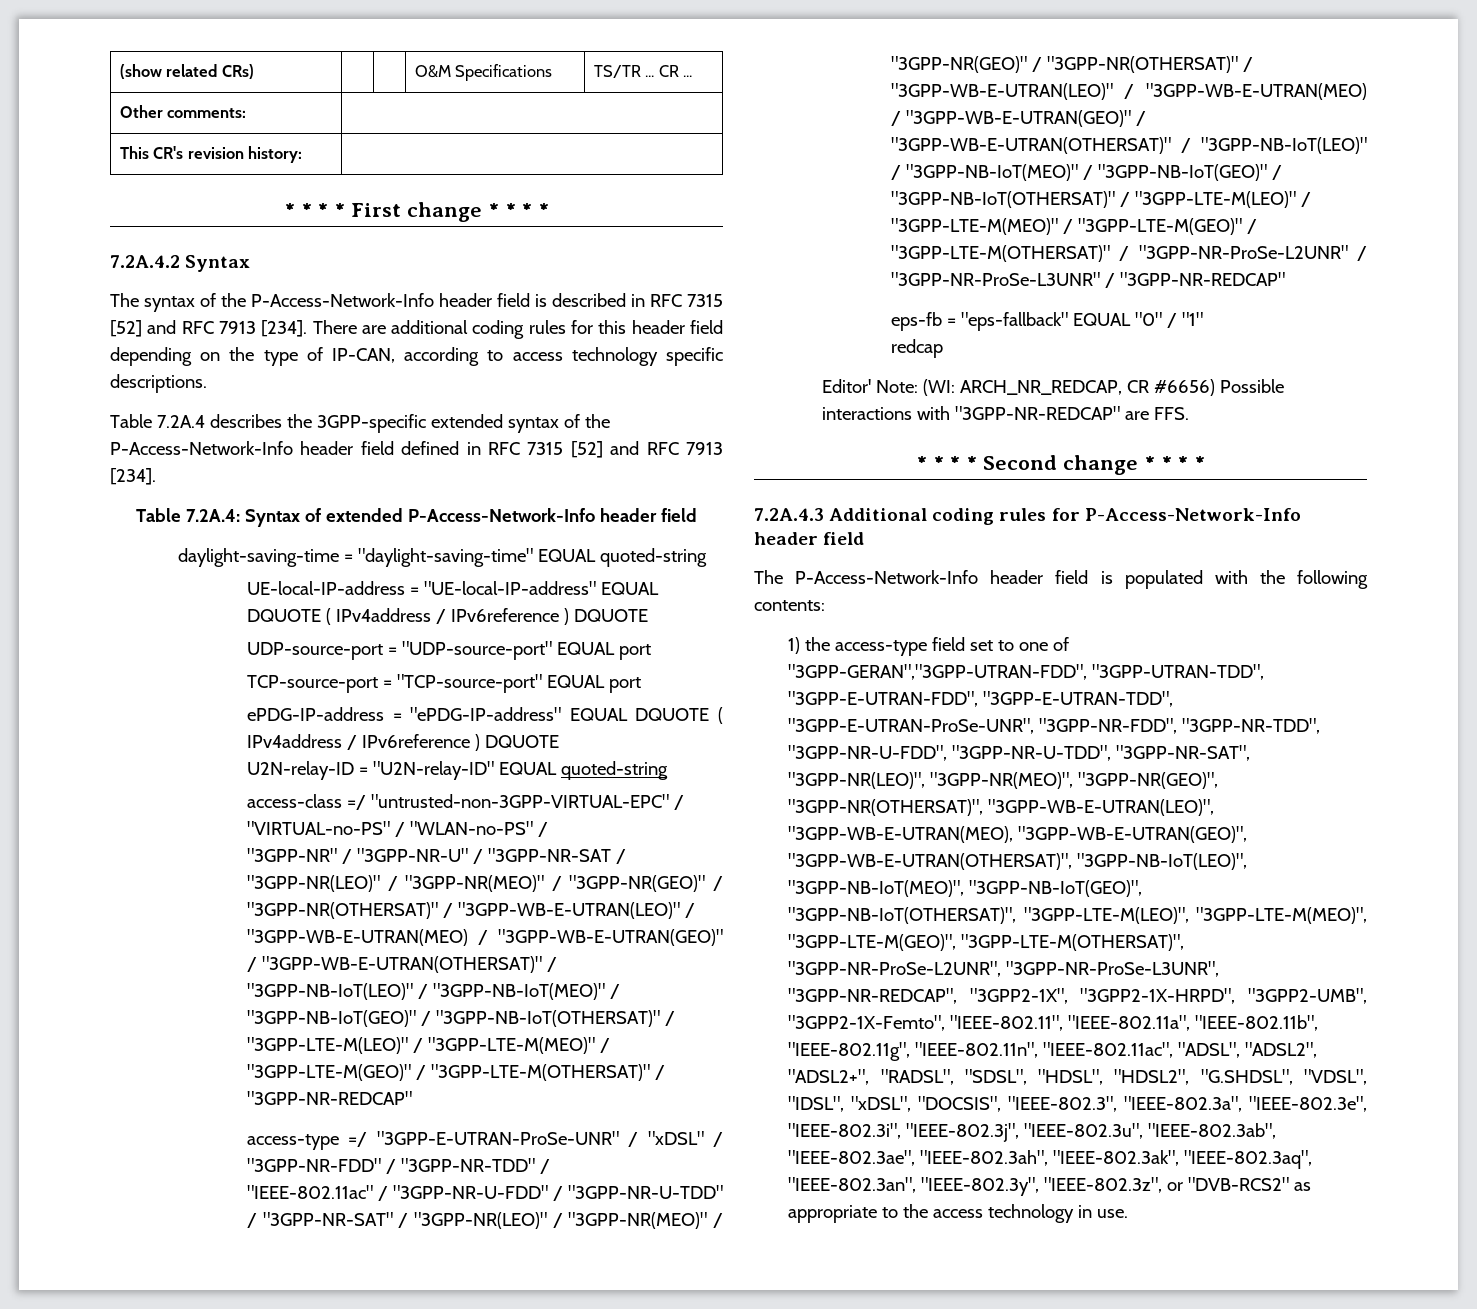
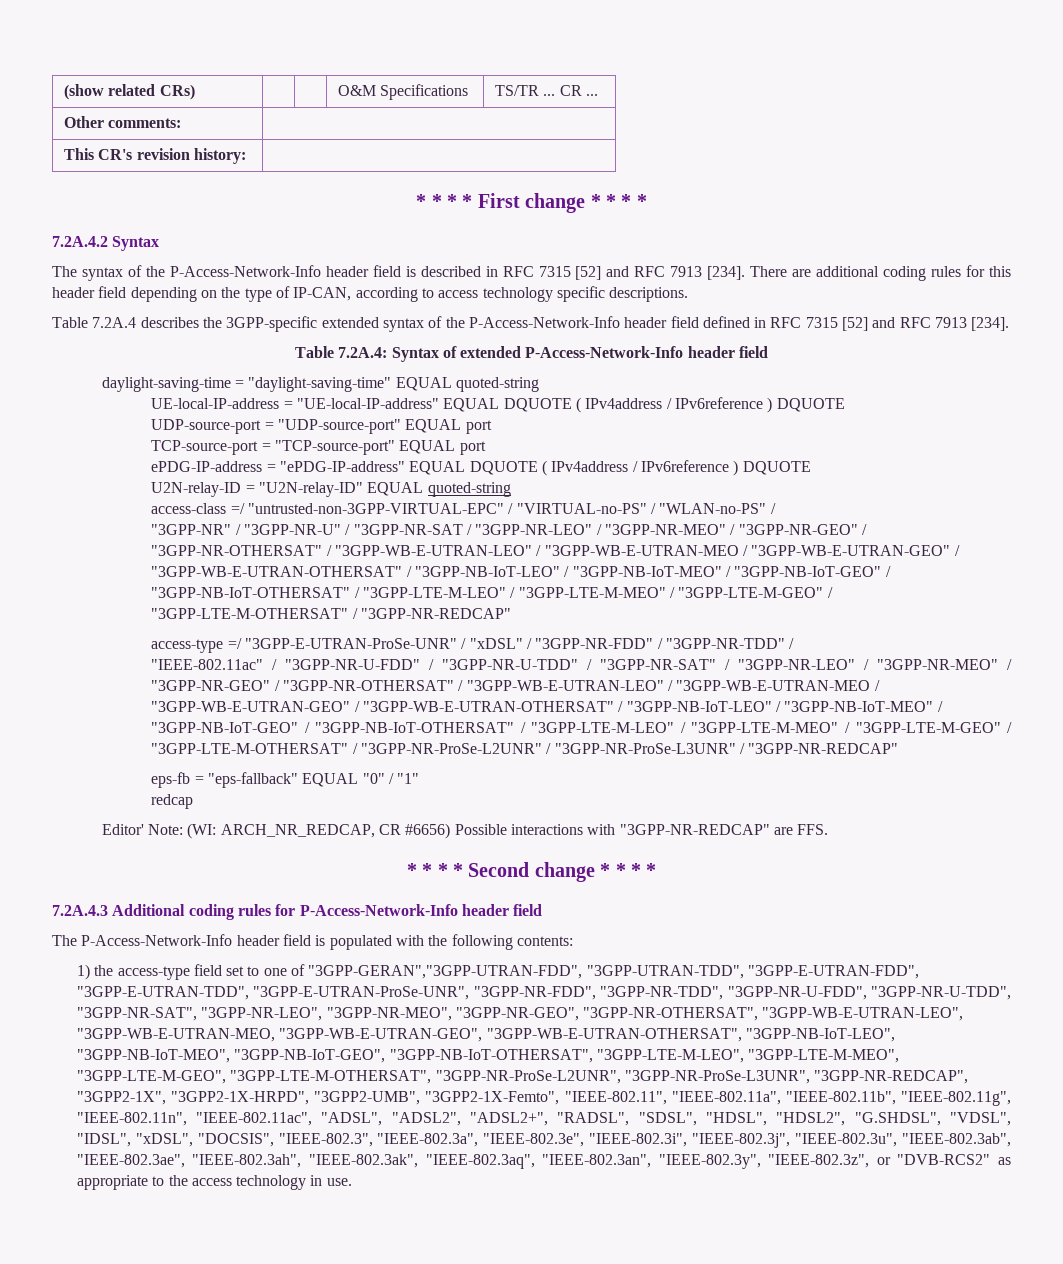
- "3GPP-NR" / "3GPP-NR-U" / "3GPP-NR-SAT / "3GPP-NR(LEO)" / "3GPP-NR(MEO)" / "3GPP-NR(GEO)" / "3GPP-NR(OTHERSAT)" / "3GPP-WB-E-UTRAN(LEO)" / "3GPP-WB-E-UTRAN(MEO) / "3GPP-WB-E-UTRAN(GEO)" / "3GPP-WB-E-UTRAN(OTHERSAT)" / "3GPP-NB-IoT(LEO)" / "3GPP-NB-IoT(MEO)" / "3GPP-NB-IoT(GEO)" / "3GPP-NB-IoT(OTHERSAT)" / "3GPP-LTE-M(LEO)" / "3GPP-LTE-M(MEO)" / "3GPP-LTE-M(GEO)" / "3GPP-LTE-M(OTHERSAT)" / "3GPP-NR-REDCAP"
+ "3GPP-NR" / "3GPP-NR-U" / "3GPP-NR-SAT / "3GPP-NR-LEO" / "3GPP-NR-MEO" / "3GPP-NR-GEO" / "3GPP-NR-OTHERSAT" / "3GPP-WB-E-UTRAN-LEO" / "3GPP-WB-E-UTRAN-MEO / "3GPP-WB-E-UTRAN-GEO" / "3GPP-WB-E-UTRAN-OTHERSAT" / "3GPP-NB-IoT-LEO" / "3GPP-NB-IoT-MEO" / "3GPP-NB-IoT-GEO" / "3GPP-NB-IoT-OTHERSAT" / "3GPP-LTE-M-LEO" / "3GPP-LTE-M-MEO" / "3GPP-LTE-M-GEO" / "3GPP-LTE-M-OTHERSAT" / "3GPP-NR-REDCAP"
- "IEEE-802.11ac" / "3GPP-NR-U-FDD" / "3GPP-NR-U-TDD" / "3GPP-NR-SAT" / "3GPP-NR(LEO)" / "3GPP-NR(MEO)" / "3GPP-NR(GEO)" / "3GPP-NR(OTHERSAT)" / "3GPP-WB-E-UTRAN(LEO)" / "3GPP-WB-E-UTRAN(MEO) / "3GPP-WB-E-UTRAN(GEO)" / "3GPP-WB-E-UTRAN(OTHERSAT)" / "3GPP-NB-IoT(LEO)" / "3GPP-NB-IoT(MEO)" / "3GPP-NB-IoT(GEO)" / "3GPP-NB-IoT(OTHERSAT)" / "3GPP-LTE-M(LEO)" / "3GPP-LTE-M(MEO)" / "3GPP-LTE-M(GEO)" / "3GPP-LTE-M(OTHERSAT)" / "3GPP-NR-ProSe-L2UNR" / "3GPP-NR-ProSe-L3UNR" / "3GPP-NR-REDCAP"
+ "IEEE-802.11ac" / "3GPP-NR-U-FDD" / "3GPP-NR-U-TDD" / "3GPP-NR-SAT" / "3GPP-NR-LEO" / "3GPP-NR-MEO" / "3GPP-NR-GEO" / "3GPP-NR-OTHERSAT" / "3GPP-WB-E-UTRAN-LEO" / "3GPP-WB-E-UTRAN-MEO / "3GPP-WB-E-UTRAN-GEO" / "3GPP-WB-E-UTRAN-OTHERSAT" / "3GPP-NB-IoT-LEO" / "3GPP-NB-IoT-MEO" / "3GPP-NB-IoT-GEO" / "3GPP-NB-IoT-OTHERSAT" / "3GPP-LTE-M-LEO" / "3GPP-LTE-M-MEO" / "3GPP-LTE-M-GEO" / "3GPP-LTE-M-OTHERSAT" / "3GPP-NR-ProSe-L2UNR" / "3GPP-NR-ProSe-L3UNR" / "3GPP-NR-REDCAP"
- 1) the access-type field set to one of "3GPP-GERAN","3GPP-UTRAN-FDD", "3GPP-UTRAN-TDD", "3GPP-E-UTRAN-FDD", "3GPP-E-UTRAN-TDD", "3GPP-E-UTRAN-ProSe-UNR", "3GPP-NR-FDD", "3GPP-NR-TDD", "3GPP-NR-U-FDD", "3GPP-NR-U-TDD", "3GPP-NR-SAT", "3GPP-NR(LEO)", "3GPP-NR(MEO)", "3GPP-NR(GEO)", "3GPP-NR(OTHERSAT)", "3GPP-WB-E-UTRAN(LEO)", "3GPP-WB-E-UTRAN(MEO), "3GPP-WB-E-UTRAN(GEO)", "3GPP-WB-E-UTRAN(OTHERSAT)", "3GPP-NB-IoT(LEO)", "3GPP-NB-IoT(MEO)", "3GPP-NB-IoT(GEO)", "3GPP-NB-IoT(OTHERSAT)", "3GPP-LTE-M(LEO)", "3GPP-LTE-M(MEO)", "3GPP-LTE-M(GEO)", "3GPP-LTE-M(OTHERSAT)", "3GPP-NR-ProSe-L2UNR", "3GPP-NR-ProSe-L3UNR", "3GPP-NR-REDCAP", "3GPP2-1X", "3GPP2-1X-HRPD", "3GPP2-UMB", "3GPP2-1X-Femto", "IEEE-802.11", "IEEE-802.11a", "IEEE-802.11b", "IEEE-802.11g", "IEEE-802.11n", "IEEE-802.11ac", "ADSL", "ADSL2", "ADSL2+", "RADSL", "SDSL", "HDSL", "HDSL2", "G.SHDSL", "VDSL", "IDSL", "xDSL", "DOCSIS", "IEEE-802.3", "IEEE-802.3a", "IEEE-802.3e", "IEEE-802.3i", "IEEE-802.3j", "IEEE-802.3u", "IEEE-802.3ab", "IEEE-802.3ae", "IEEE-802.3ah", "IEEE-802.3ak", "IEEE-802.3aq", "IEEE-802.3an", "IEEE-802.3y", "IEEE-802.3z", or "DVB-RCS2" as appropriate to the access technology in use.
+ 1) the access-type field set to one of "3GPP-GERAN","3GPP-UTRAN-FDD", "3GPP-UTRAN-TDD", "3GPP-E-UTRAN-FDD", "3GPP-E-UTRAN-TDD", "3GPP-E-UTRAN-ProSe-UNR", "3GPP-NR-FDD", "3GPP-NR-TDD", "3GPP-NR-U-FDD", "3GPP-NR-U-TDD", "3GPP-NR-SAT", "3GPP-NR-LEO", "3GPP-NR-MEO", "3GPP-NR-GEO", "3GPP-NR-OTHERSAT", "3GPP-WB-E-UTRAN-LEO", "3GPP-WB-E-UTRAN-MEO, "3GPP-WB-E-UTRAN-GEO", "3GPP-WB-E-UTRAN-OTHERSAT", "3GPP-NB-IoT-LEO", "3GPP-NB-IoT-MEO", "3GPP-NB-IoT-GEO", "3GPP-NB-IoT-OTHERSAT", "3GPP-LTE-M-LEO", "3GPP-LTE-M-MEO", "3GPP-LTE-M-GEO", "3GPP-LTE-M-OTHERSAT", "3GPP-NR-ProSe-L2UNR", "3GPP-NR-ProSe-L3UNR", "3GPP-NR-REDCAP", "3GPP2-1X", "3GPP2-1X-HRPD", "3GPP2-UMB", "3GPP2-1X-Femto", "IEEE-802.11", "IEEE-802.11a", "IEEE-802.11b", "IEEE-802.11g", "IEEE-802.11n", "IEEE-802.11ac", "ADSL", "ADSL2", "ADSL2+", "RADSL", "SDSL", "HDSL", "HDSL2", "G.SHDSL", "VDSL", "IDSL", "xDSL", "DOCSIS", "IEEE-802.3", "IEEE-802.3a", "IEEE-802.3e", "IEEE-802.3i", "IEEE-802.3j", "IEEE-802.3u", "IEEE-802.3ab", "IEEE-802.3ae", "IEEE-802.3ah", "IEEE-802.3ak", "IEEE-802.3aq", "IEEE-802.3an", "IEEE-802.3y", "IEEE-802.3z", or "DVB-RCS2" as appropriate to the access technology in use.

